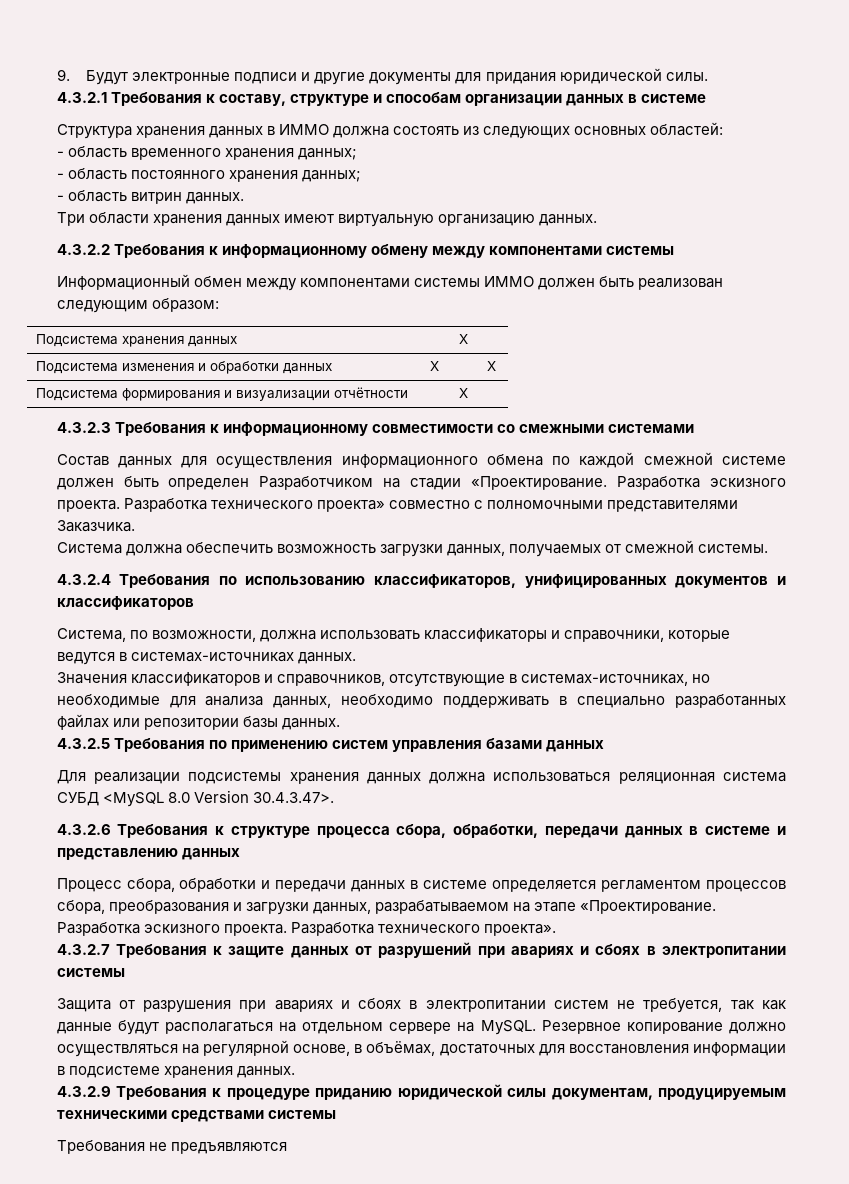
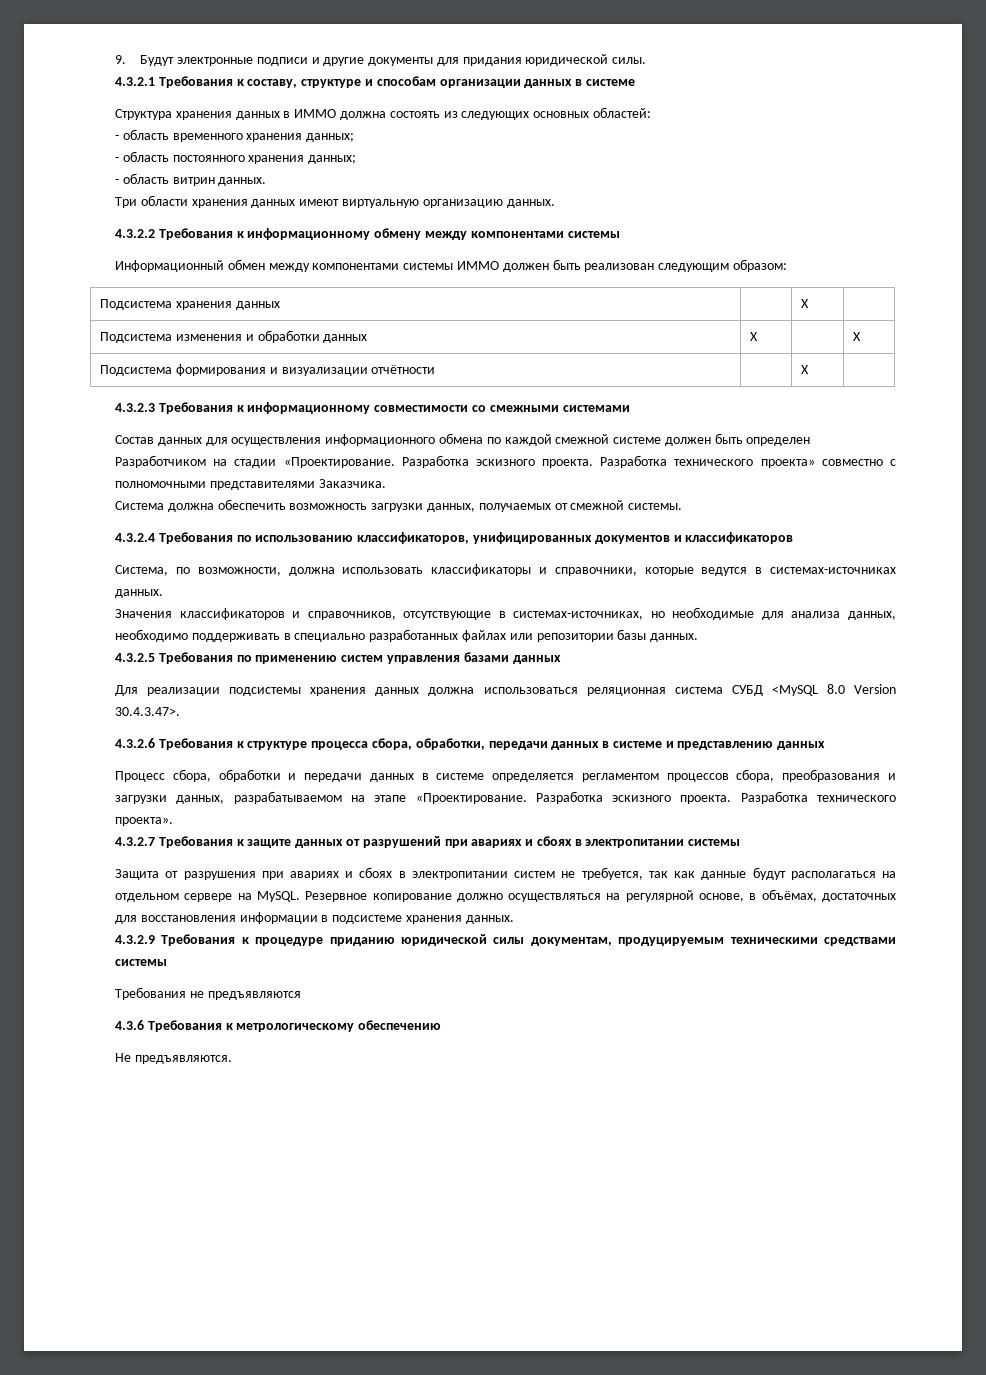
+ 4.3.6 Требования к метрологическому обеспечению
+ Не предъявляются.

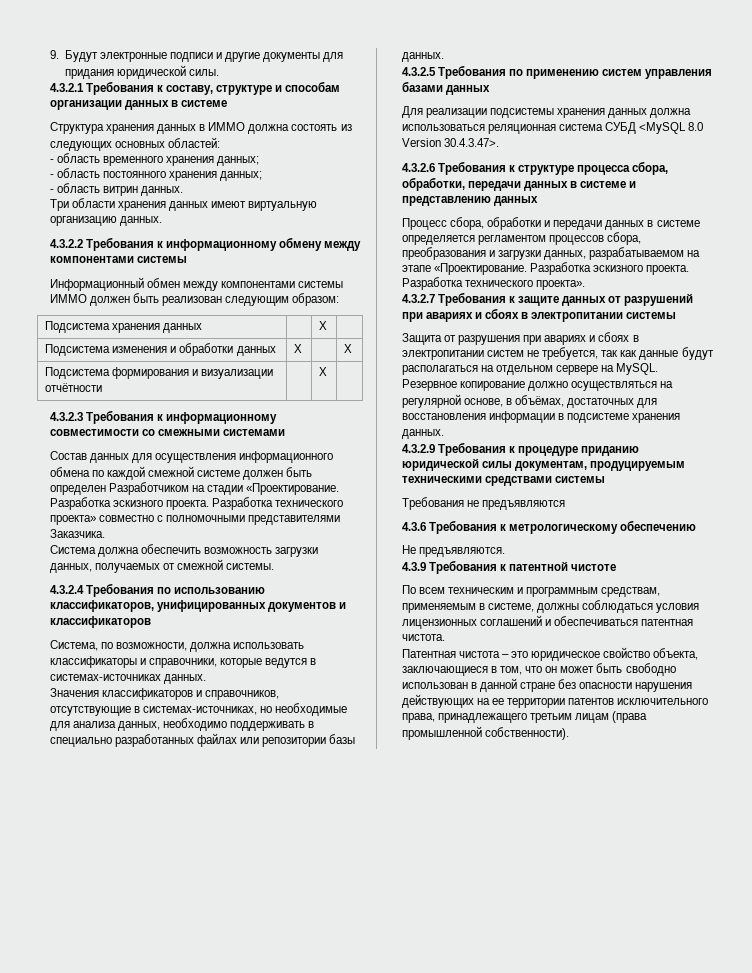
+ 4.3.9 Требования к патентной чистоте
+ По всем техническим и программным средствам, применяемым в системе, должны соблюдаться условия лицензионных соглашений и обеспечиваться патентная чистота.
+ Патентная чистота – это юридическое свойство объекта, заключающиеся в том, что он может быть свободно использован в данной стране без опасности нарушения действующих на ее территории патентов исключительного права, принадлежащего третьим лицам (права промышленной собственности).

